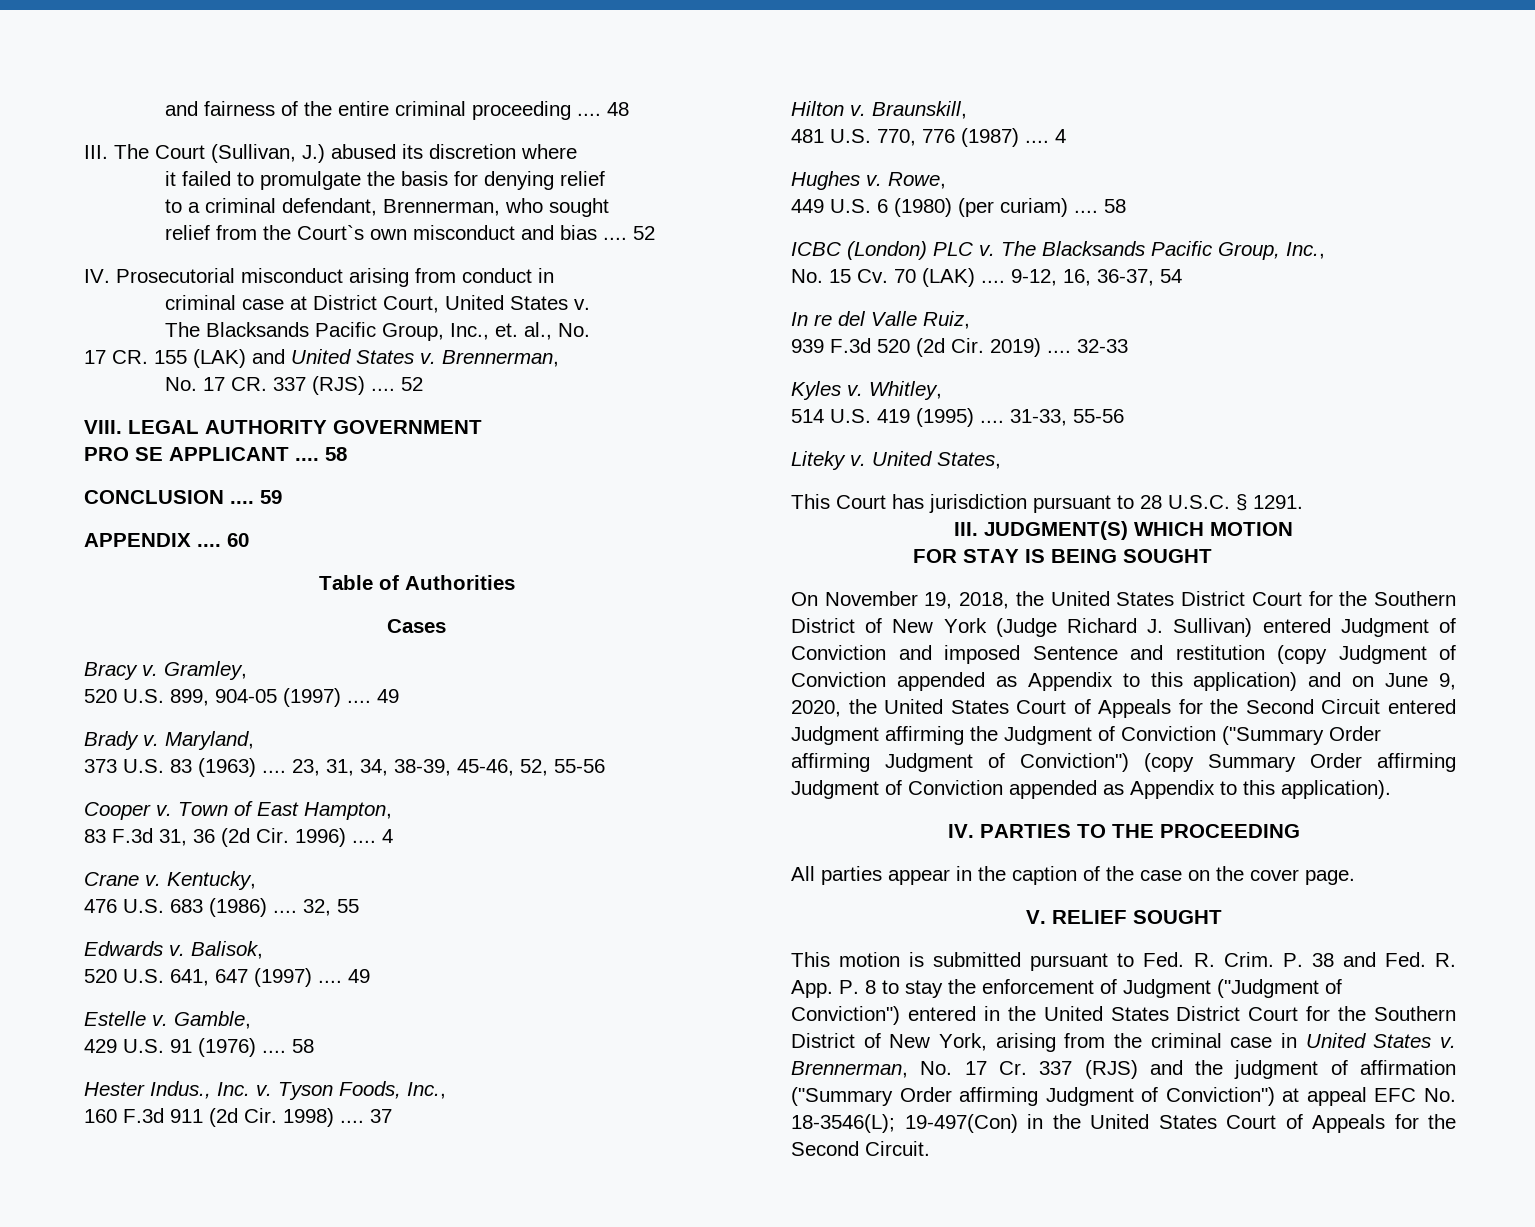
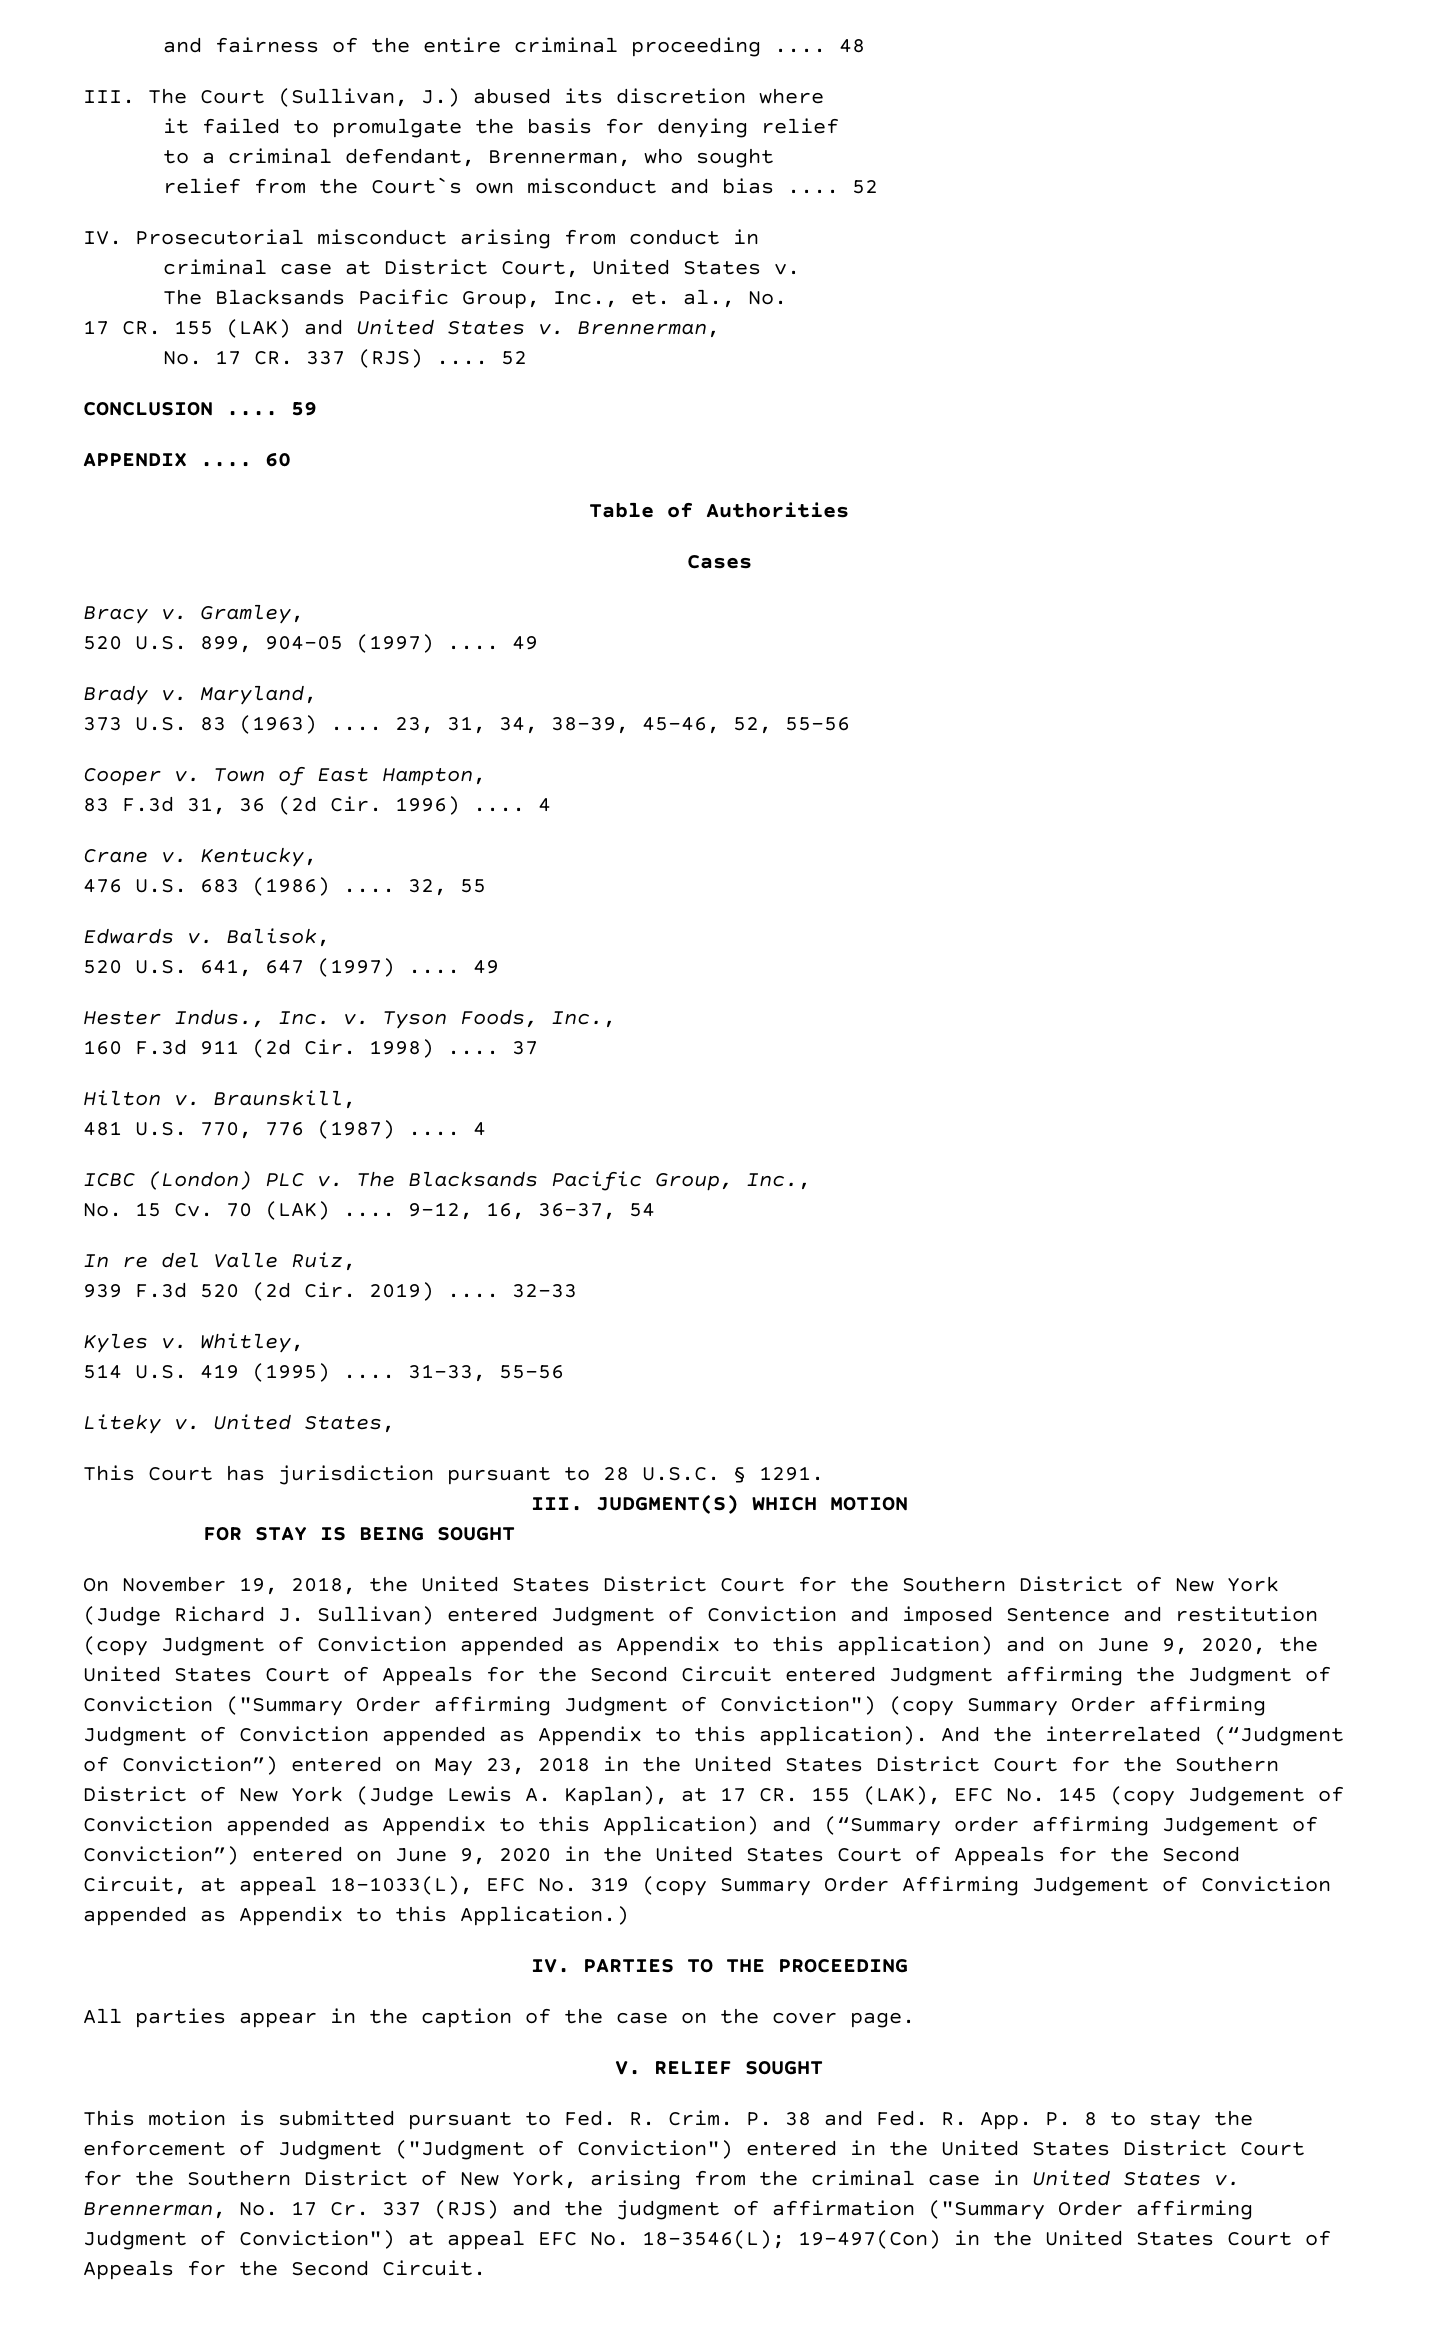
- VIII. LEGAL AUTHORITY GOVERNMENT
- PRO SE APPLICANT .... 58
- Estelle v. Gamble,
- 429 U.S. 91 (1976) .... 58
- Hughes v. Rowe,
- 449 U.S. 6 (1980) (per curiam) .... 58
+ And the interrelated (“Judgment of Conviction”) entered on May 23, 2018 in the United States District Court for the Southern District of New York (Judge Lewis A. Kaplan), at 17 CR. 155 (LAK), EFC No. 145 (copy Judgement of Conviction appended as Appendix to this Application) and (“Summary order affirming Judgement of Conviction”) entered on June 9, 2020 in the United States Court of Appeals for the Second Circuit, at appeal 18-1033(L), EFC No. 319 (copy Summary Order Affirming Judgement of Conviction appended as Appendix to this Application.)

